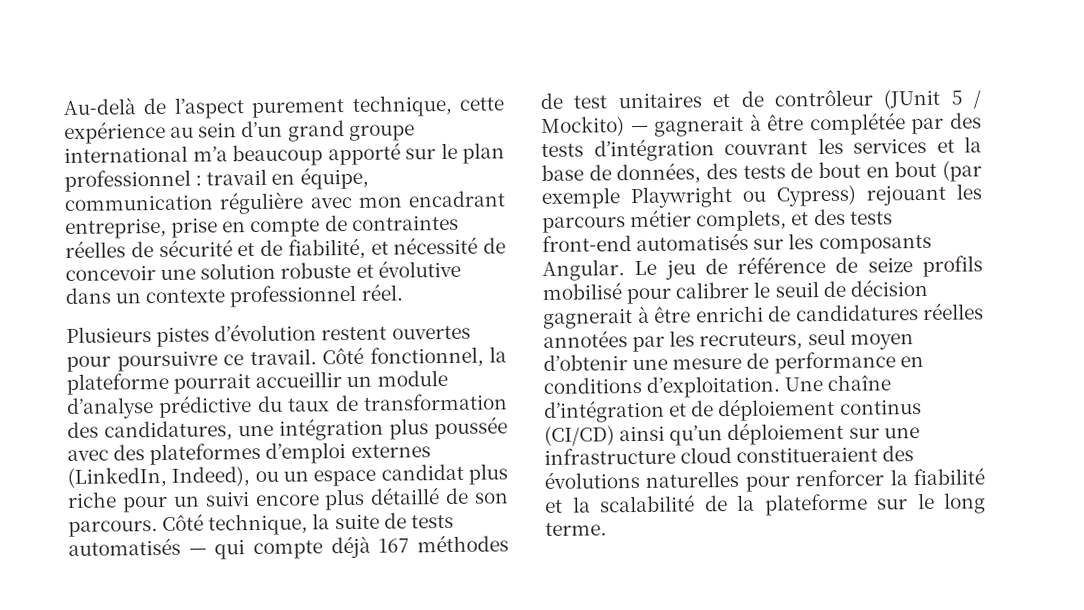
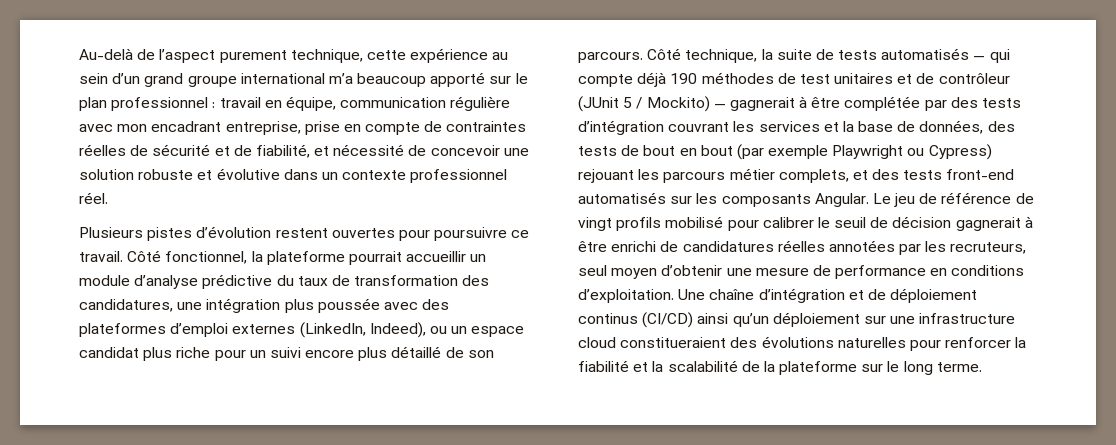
- Côté technique, la suite de tests automatisés — qui compte déjà 167 méthodes de test unitaires et de contrôleur (JUnit 5 / Mockito) — gagnerait à être complétée par des tests d’intégration couvrant les services et la base de données, des tests de bout en bout (par exemple Playwright ou Cypress) rejouant les parcours métier complets, et des tests front-end automatisés sur les composants Angular.
+ Côté technique, la suite de tests automatisés — qui compte déjà 190 méthodes de test unitaires et de contrôleur (JUnit 5 / Mockito) — gagnerait à être complétée par des tests d’intégration couvrant les services et la base de données, des tests de bout en bout (par exemple Playwright ou Cypress) rejouant les parcours métier complets, et des tests front-end automatisés sur les composants Angular.
- Le jeu de référence de seize profils mobilisé pour calibrer le seuil de décision gagnerait à être enrichi de candidatures réelles annotées par les recruteurs, seul moyen d’obtenir une mesure de performance en conditions d’exploitation.
+ Le jeu de référence de vingt profils mobilisé pour calibrer le seuil de décision gagnerait à être enrichi de candidatures réelles annotées par les recruteurs, seul moyen d’obtenir une mesure de performance en conditions d’exploitation.

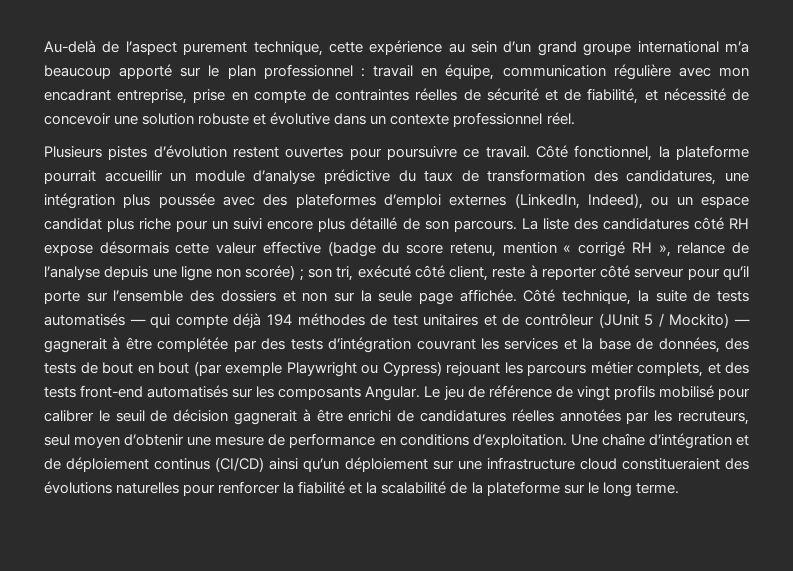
+ La liste des candidatures côté RH expose désormais cette valeur effective (badge du score retenu, mention « corrigé RH », relance de l’analyse depuis une ligne non scorée) ; son tri, exécuté côté client, reste à reporter côté serveur pour qu’il porte sur l’ensemble des dossiers et non sur la seule page affichée.
- Côté technique, la suite de tests automatisés — qui compte déjà 190 méthodes de test unitaires et de contrôleur (JUnit 5 / Mockito) — gagnerait à être complétée par des tests d’intégration couvrant les services et la base de données, des tests de bout en bout (par exemple Playwright ou Cypress) rejouant les parcours métier complets, et des tests front-end automatisés sur les composants Angular.
+ Côté technique, la suite de tests automatisés — qui compte déjà 194 méthodes de test unitaires et de contrôleur (JUnit 5 / Mockito) — gagnerait à être complétée par des tests d’intégration couvrant les services et la base de données, des tests de bout en bout (par exemple Playwright ou Cypress) rejouant les parcours métier complets, et des tests front-end automatisés sur les composants Angular.

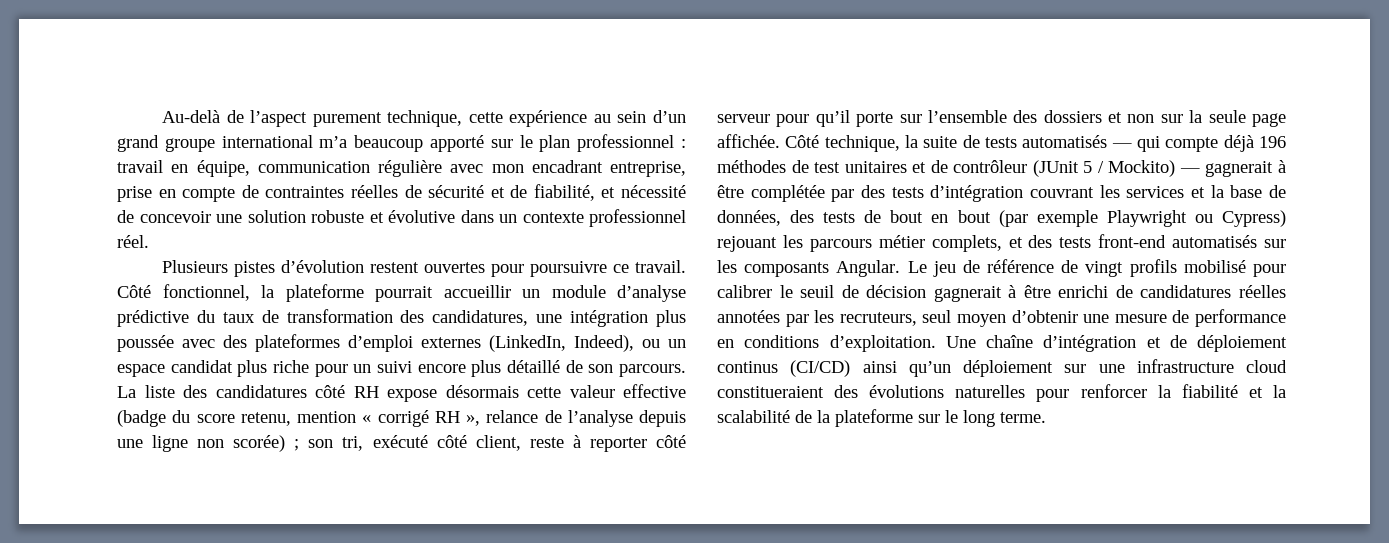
- Côté technique, la suite de tests automatisés — qui compte déjà 194 méthodes de test unitaires et de contrôleur (JUnit 5 / Mockito) — gagnerait à être complétée par des tests d’intégration couvrant les services et la base de données, des tests de bout en bout (par exemple Playwright ou Cypress) rejouant les parcours métier complets, et des tests front-end automatisés sur les composants Angular.
+ Côté technique, la suite de tests automatisés — qui compte déjà 196 méthodes de test unitaires et de contrôleur (JUnit 5 / Mockito) — gagnerait à être complétée par des tests d’intégration couvrant les services et la base de données, des tests de bout en bout (par exemple Playwright ou Cypress) rejouant les parcours métier complets, et des tests front-end automatisés sur les composants Angular.

